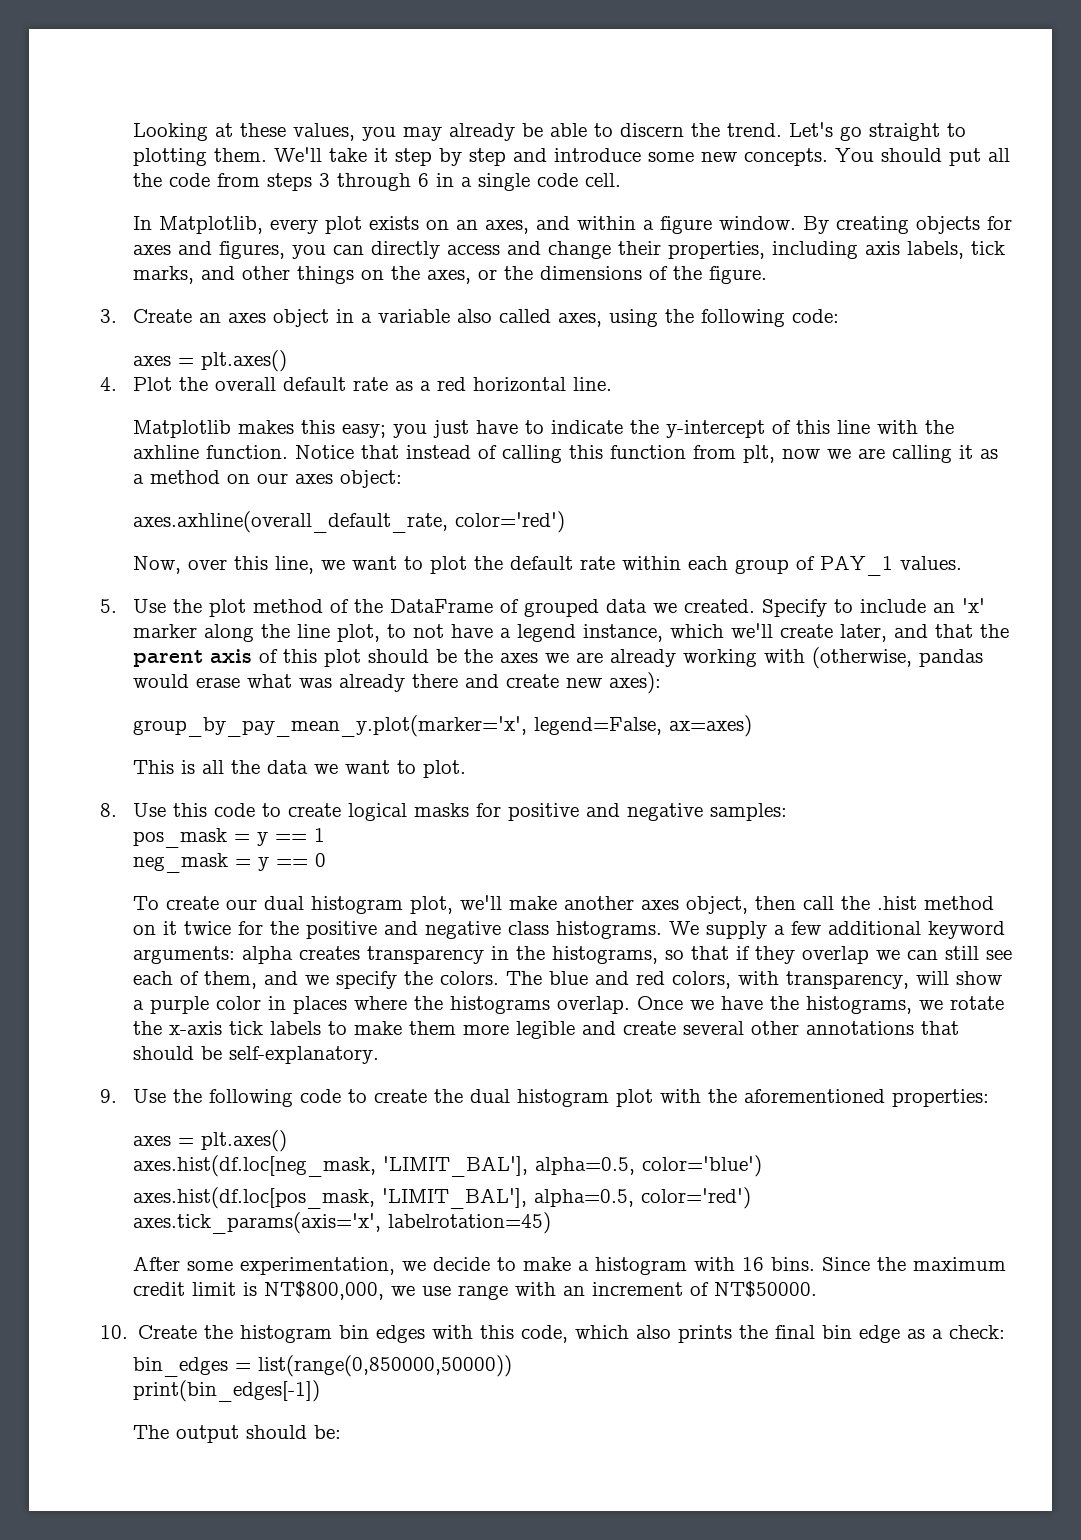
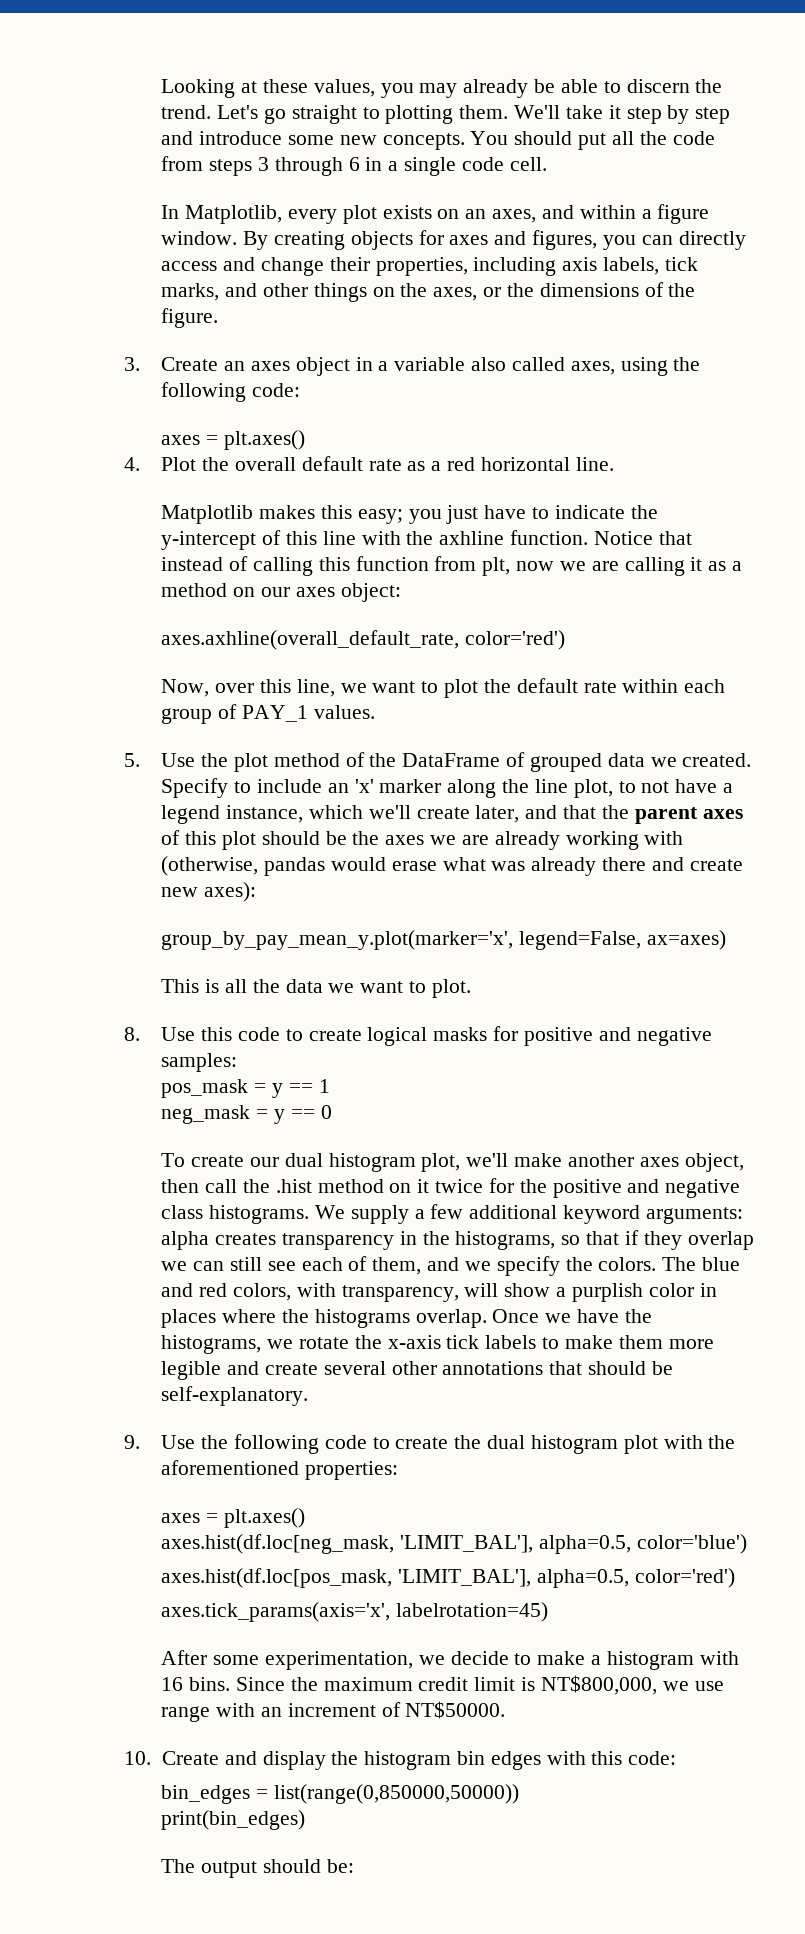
- Specify to include an 'x' marker along the line plot, to not have a legend instance, which we'll create later, and that the parent axis of this plot should be the axes we are already working with (otherwise, pandas would erase what was already there and create new axes):
+ Specify to include an 'x' marker along the line plot, to not have a legend instance, which we'll create later, and that the parent axes of this plot should be the axes we are already working with (otherwise, pandas would erase what was already there and create new axes):
- The blue and red colors, with transparency, will show a purple color in places where the histograms overlap.
+ The blue and red colors, with transparency, will show a purplish color in places where the histograms overlap.
- 10. Create the histogram bin edges with this code, which also prints the final bin edge as a check:
+ 10. Create and display the histogram bin edges with this code:
- print(bin_edges[-1])
+ print(bin_edges)

